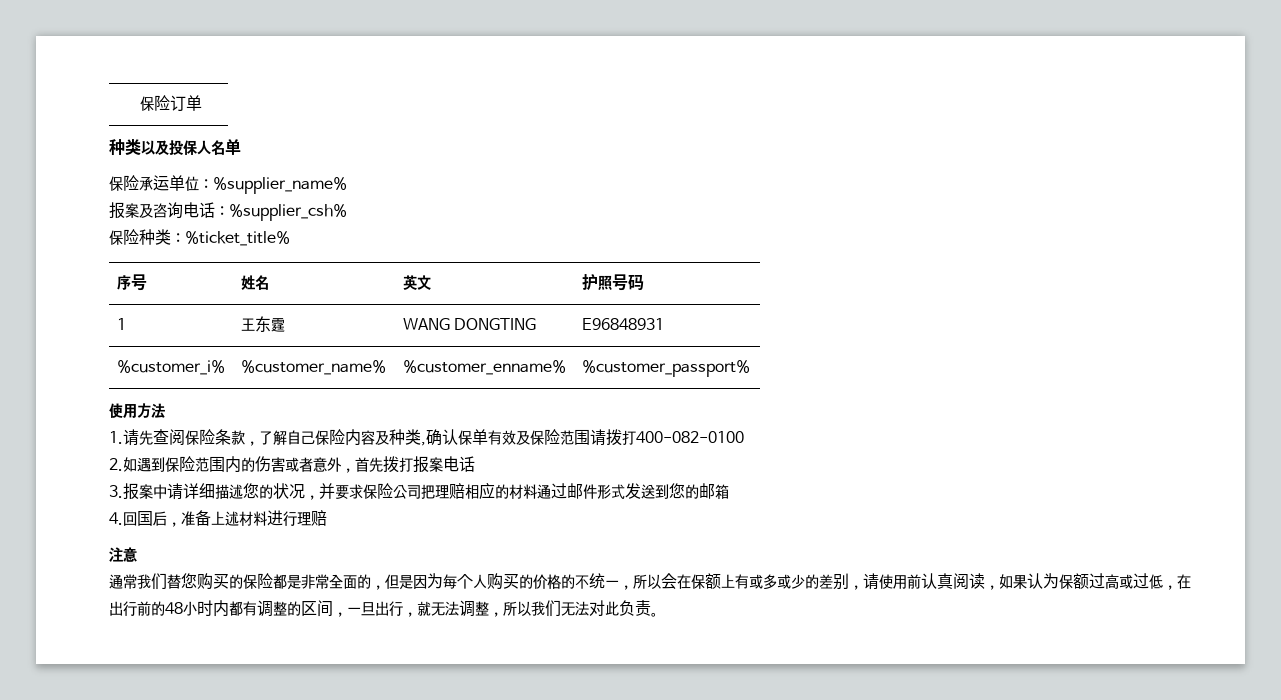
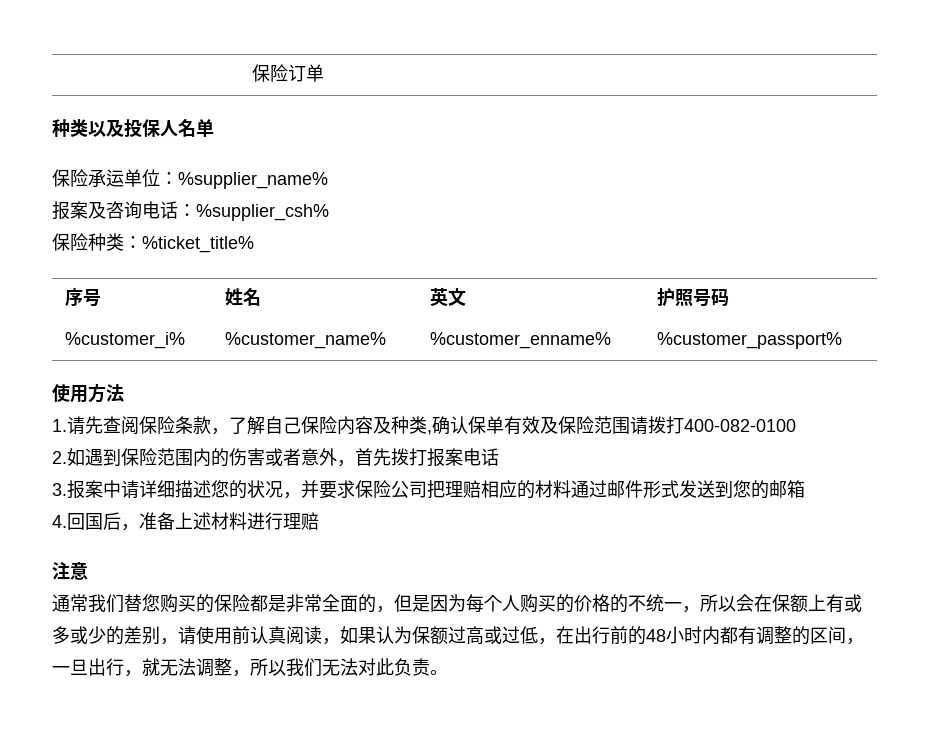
- 1 | 王东霆 | WANG DONGTING | E96848931

